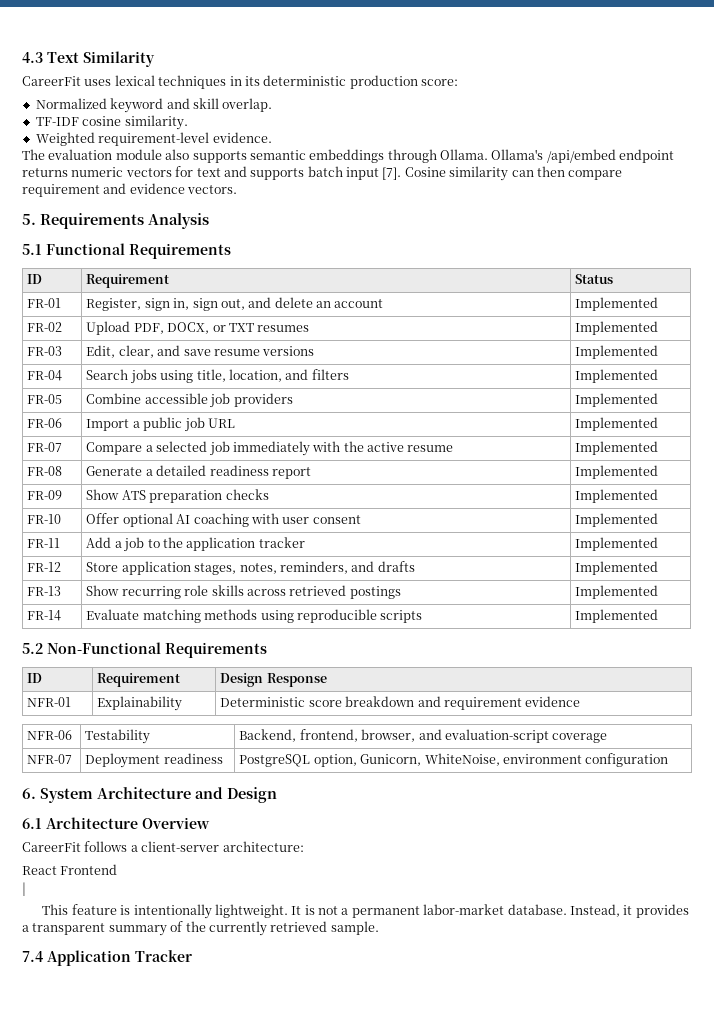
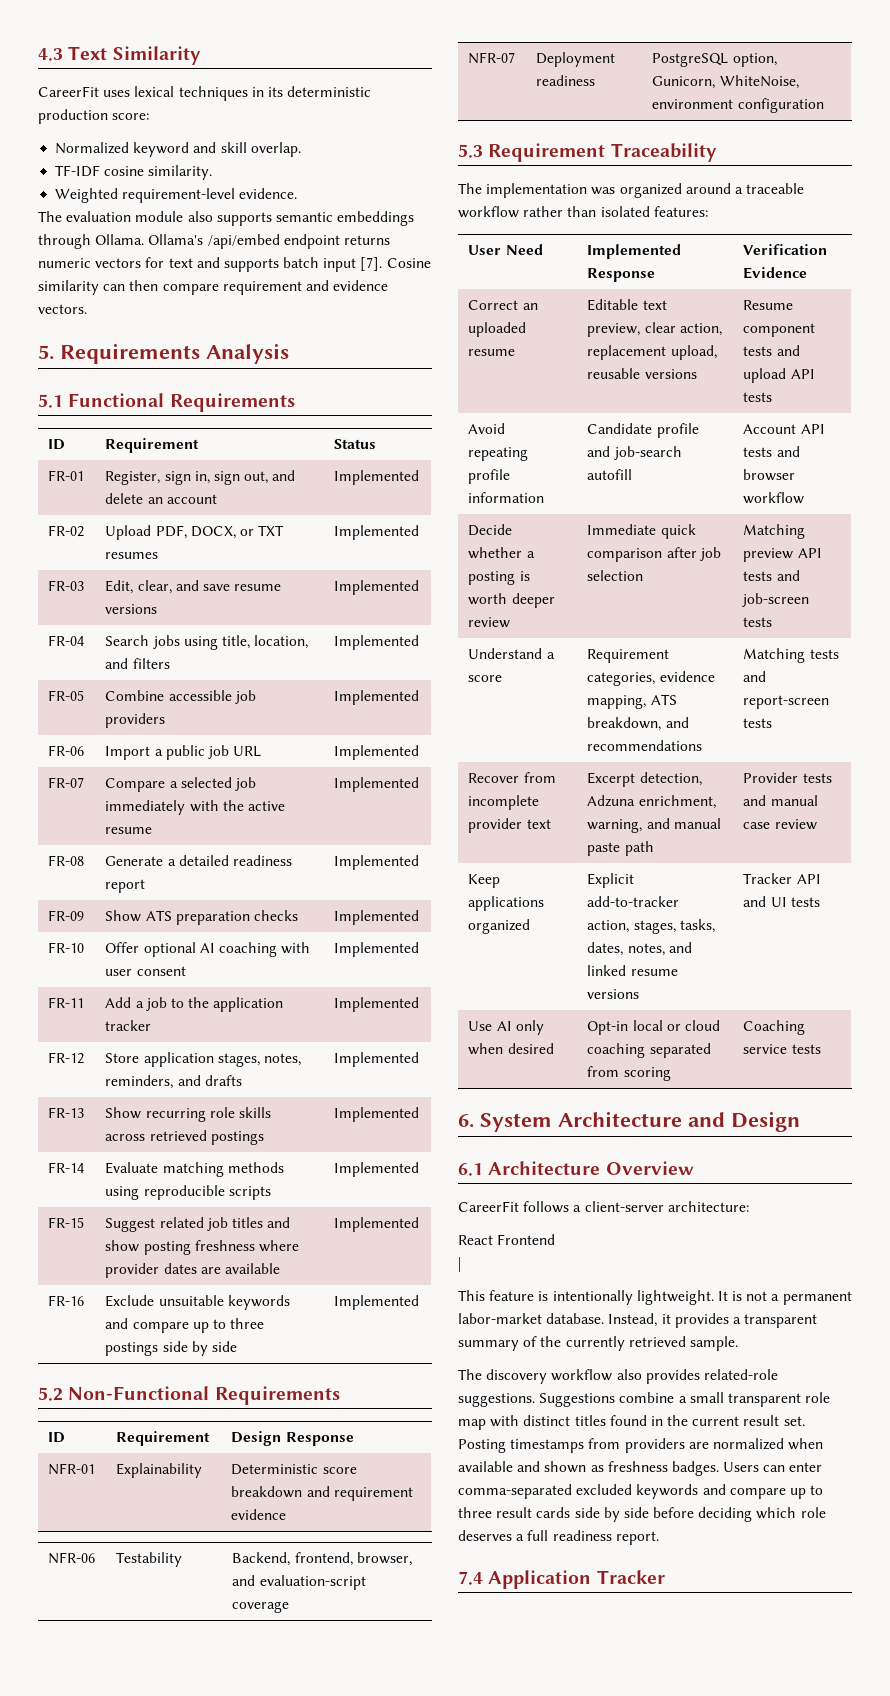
+ FR-15 | Suggest related job titles and show posting freshness where provider dates are available | Implemented
+ FR-16 | Exclude unsuitable keywords and compare up to three postings side by side | Implemented
+ 5.3 Requirement Traceability
+ The implementation was organized around a traceable workflow rather than isolated features:
+ User Need | Implemented Response | Verification Evidence
+ Correct an uploaded resume | Editable text preview, clear action, replacement upload, reusable versions | Resume component tests and upload API tests
+ Avoid repeating profile information | Candidate profile and job-search autofill | Account API tests and browser workflow
+ Decide whether a posting is worth deeper review | Immediate quick comparison after job selection | Matching preview API tests and job-screen tests
+ Understand a score | Requirement categories, evidence mapping, ATS breakdown, and recommendations | Matching tests and report-screen tests
+ Recover from incomplete provider text | Excerpt detection, Adzuna enrichment, warning, and manual paste path | Provider tests and manual case review
+ Keep applications organized | Explicit add-to-tracker action, stages, tasks, dates, notes, and linked resume versions | Tracker API and UI tests
+ Use AI only when desired | Opt-in local or cloud coaching separated from scoring | Coaching service tests
+ The discovery workflow also provides related-role suggestions. Suggestions combine a small transparent role map with distinct titles found in the current result set. Posting timestamps from providers are normalized when available and shown as freshness badges. Users can enter comma-separated excluded keywords and compare up to three result cards side by side before deciding which role deserves a full readiness report.

